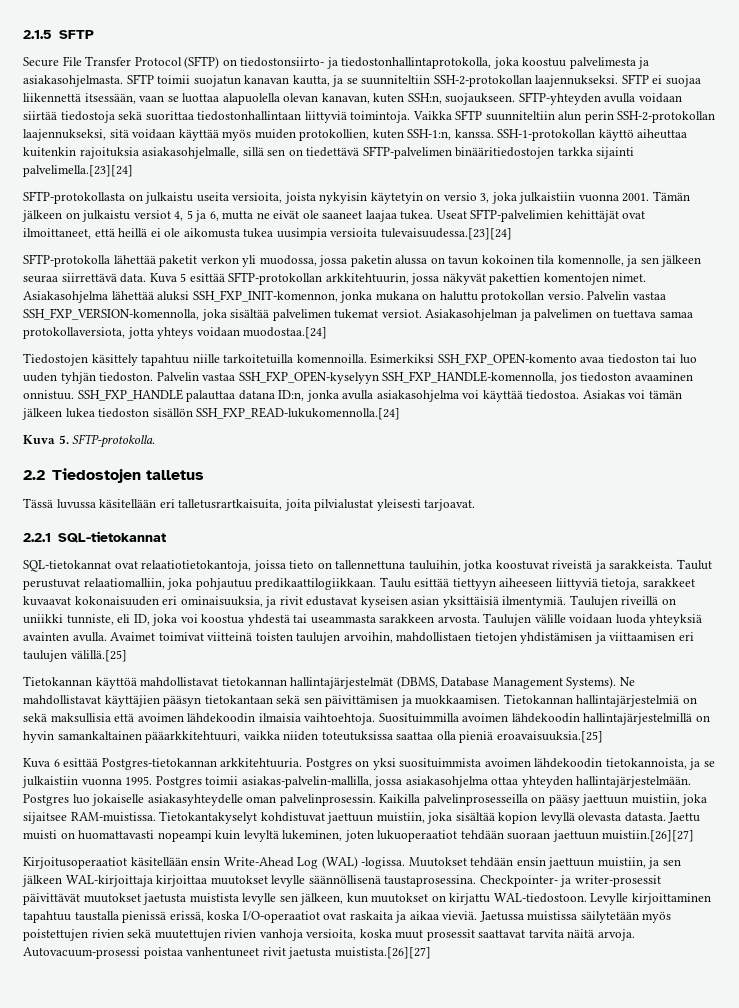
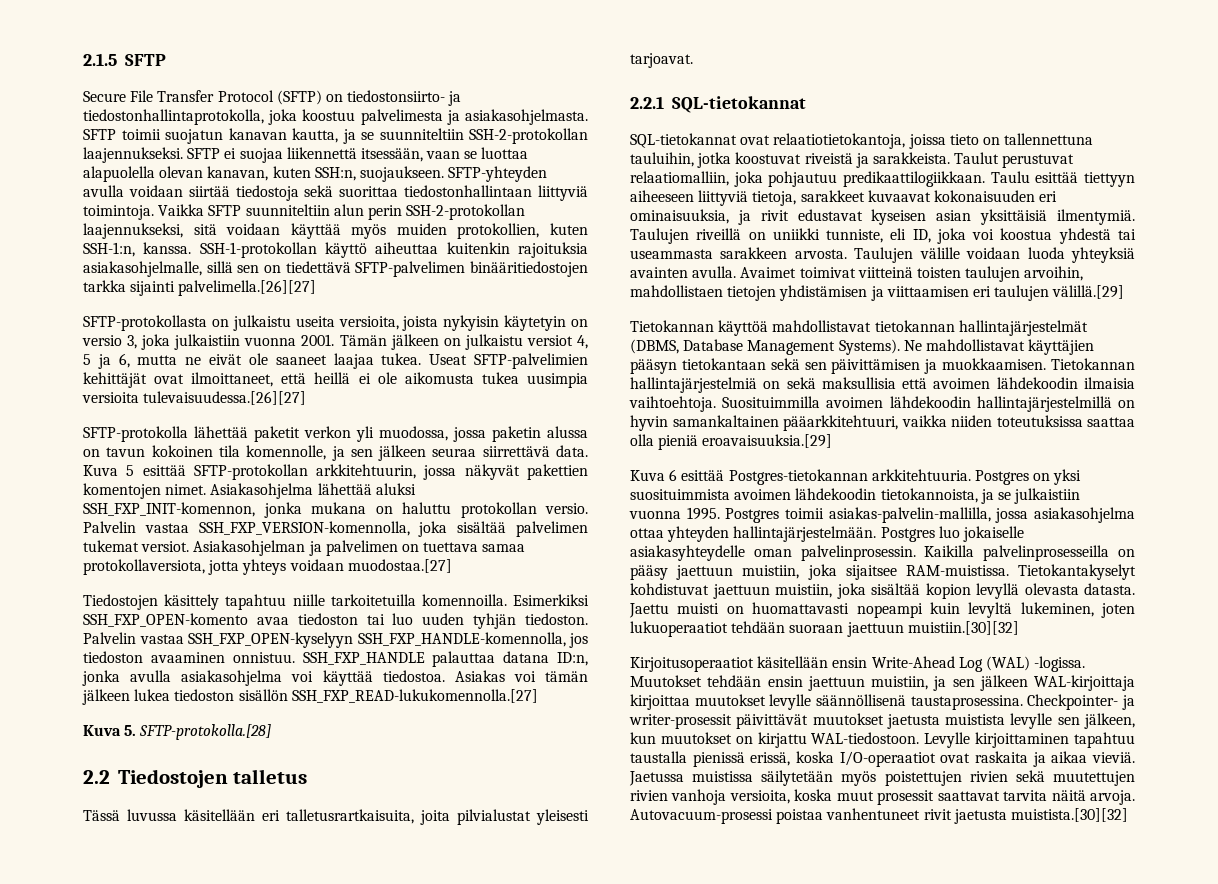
- SSH-1-protokollan käyttö aiheuttaa kuitenkin rajoituksia asiakasohjelmalle, sillä sen on tiedettävä SFTP-palvelimen binääritiedostojen tarkka sijainti palvelimella.[23][24]
+ SSH-1-protokollan käyttö aiheuttaa kuitenkin rajoituksia asiakasohjelmalle, sillä sen on tiedettävä SFTP-palvelimen binääritiedostojen tarkka sijainti palvelimella.[26][27]
- Useat SFTP-palvelimien kehittäjät ovat ilmoittaneet, että heillä ei ole aikomusta tukea uusimpia versioita tulevaisuudessa.[23][24]
+ Useat SFTP-palvelimien kehittäjät ovat ilmoittaneet, että heillä ei ole aikomusta tukea uusimpia versioita tulevaisuudessa.[26][27]
- Asiakasohjelman ja palvelimen on tuettava samaa protokollaversiota, jotta yhteys voidaan muodostaa.[24]
+ Asiakasohjelman ja palvelimen on tuettava samaa protokollaversiota, jotta yhteys voidaan muodostaa.[27]
- Asiakas voi tämän jälkeen lukea tiedoston sisällön SSH_FXP_READ-lukukomennolla.[24]
+ Asiakas voi tämän jälkeen lukea tiedoston sisällön SSH_FXP_READ-lukukomennolla.[27]
- Kuva 5. SFTP-protokolla.
+ Kuva 5. SFTP-protokolla.[28]
- Avaimet toimivat viitteinä toisten taulujen arvoihin, mahdollistaen tietojen yhdistämisen ja viittaamisen eri taulujen välillä.[25]
+ Avaimet toimivat viitteinä toisten taulujen arvoihin, mahdollistaen tietojen yhdistämisen ja viittaamisen eri taulujen välillä.[29]
- Suosituimmilla avoimen lähdekoodin hallintajärjestelmillä on hyvin samankaltainen pääarkkitehtuuri, vaikka niiden toteutuksissa saattaa olla pieniä eroavaisuuksia.[25]
+ Suosituimmilla avoimen lähdekoodin hallintajärjestelmillä on hyvin samankaltainen pääarkkitehtuuri, vaikka niiden toteutuksissa saattaa olla pieniä eroavaisuuksia.[29]
- Jaettu muisti on huomattavasti nopeampi kuin levyltä lukeminen, joten lukuoperaatiot tehdään suoraan jaettuun muistiin.[26][27]
+ Jaettu muisti on huomattavasti nopeampi kuin levyltä lukeminen, joten lukuoperaatiot tehdään suoraan jaettuun muistiin.[30][32]
- Autovacuum-prosessi poistaa vanhentuneet rivit jaetusta muistista.[26][27]
+ Autovacuum-prosessi poistaa vanhentuneet rivit jaetusta muistista.[30][32]

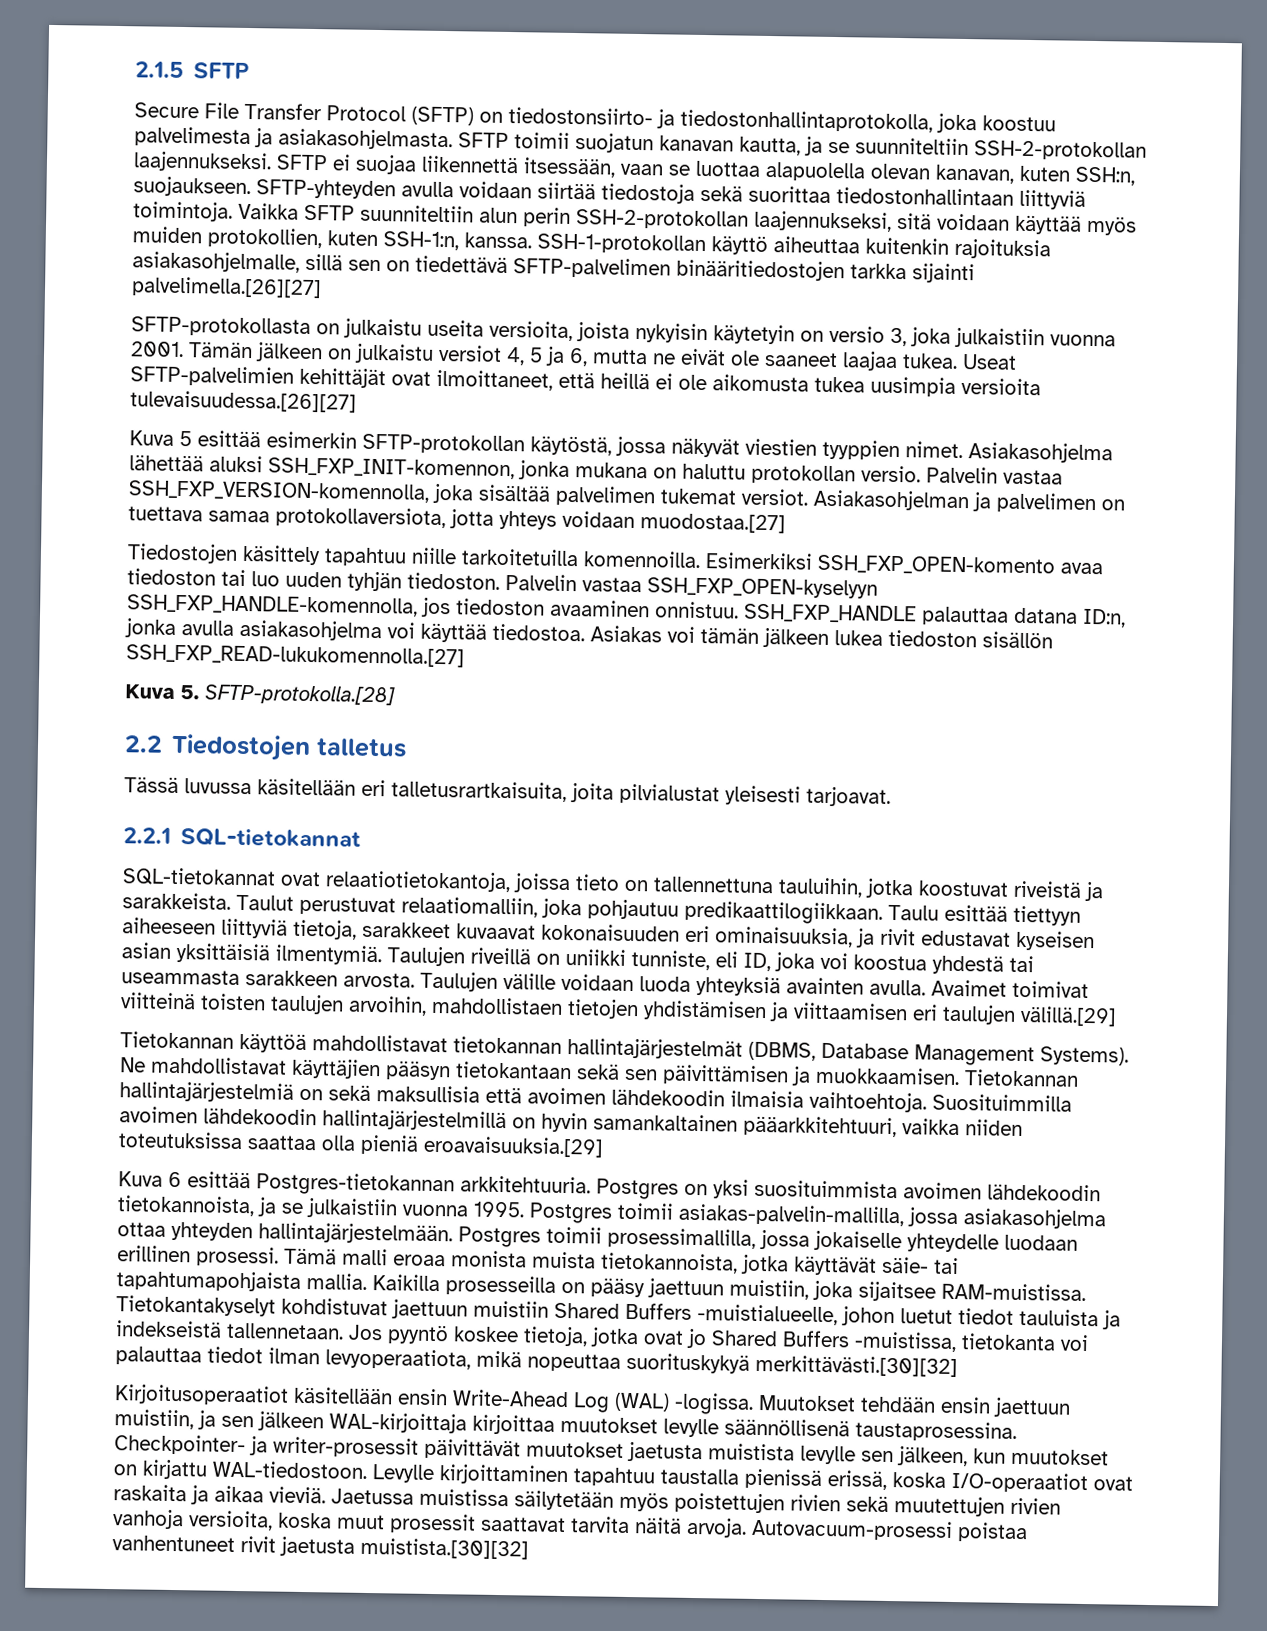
- SFTP-protokolla lähettää paketit verkon yli muodossa, jossa paketin alussa on tavun kokoinen tila komennolle, ja sen jälkeen seuraa siirrettävä data. Kuva 5 esittää SFTP-protokollan arkkitehtuurin, jossa näkyvät pakettien komentojen nimet.
+ Kuva 5 esittää esimerkin SFTP-protokollan käytöstä, jossa näkyvät viestien tyyppien nimet.
- Postgres luo jokaiselle asiakasyhteydelle oman palvelinprosessin. Kaikilla palvelinprosesseilla on pääsy jaettuun muistiin, joka sijaitsee RAM-muistissa.
+ Postgres toimii prosessimallilla, jossa jokaiselle yhteydelle luodaan erillinen prosessi. Tämä malli eroaa monista muista tietokannoista, jotka käyttävät säie- tai tapahtumapohjaista mallia. Kaikilla prosesseilla on pääsy jaettuun muistiin, joka sijaitsee RAM-muistissa.
- Tietokantakyselyt kohdistuvat jaettuun muistiin, joka sisältää kopion levyllä olevasta datasta. Jaettu muisti on huomattavasti nopeampi kuin levyltä lukeminen, joten lukuoperaatiot tehdään suoraan jaettuun muistiin.[30][32]
+ Tietokantakyselyt kohdistuvat jaettuun muistiin Shared Buffers -muistialueelle, johon luetut tiedot tauluista ja indekseistä tallennetaan. Jos pyyntö koskee tietoja, jotka ovat jo Shared Buffers -muistissa, tietokanta voi palauttaa tiedot ilman levyoperaatiota, mikä nopeuttaa suorituskykyä merkittävästi.[30][32]

